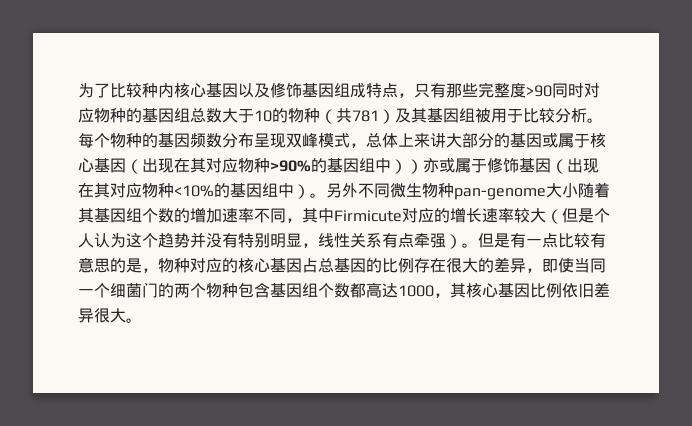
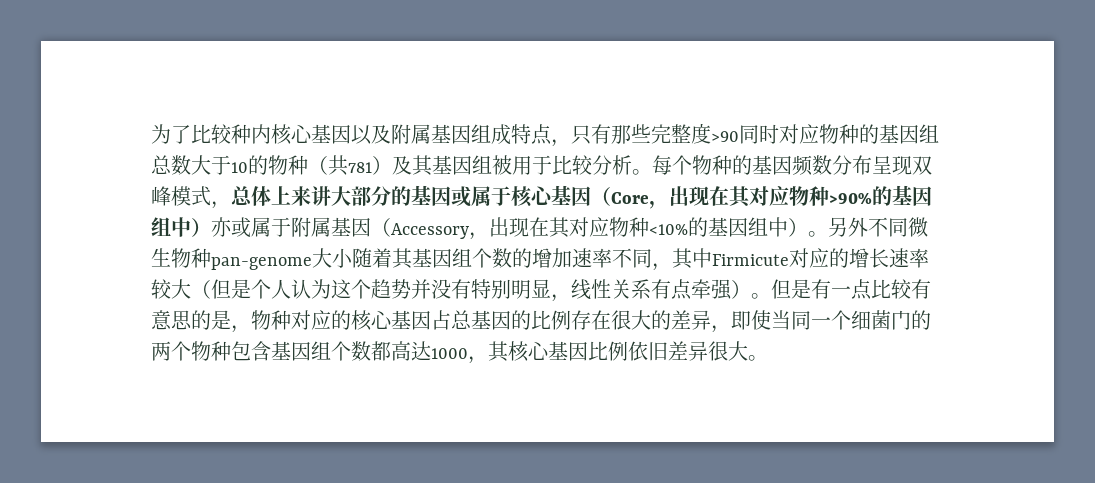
- 为了比较种内核心基因以及修饰基因组成特点，只有那些完整度>90同时对应物种的基因组总数大于10的物种（共781）及其基因组被用于比较分析。
+ 为了比较种内核心基因以及附属基因组成特点，只有那些完整度>90同时对应物种的基因组总数大于10的物种（共781）及其基因组被用于比较分析。
- 每个物种的基因频数分布呈现双峰模式，总体上来讲大部分的基因或属于核心基因（出现在其对应物种>90%的基因组中））亦或属于修饰基因（出现在其对应物种<10%的基因组中）。
+ 每个物种的基因频数分布呈现双峰模式，总体上来讲大部分的基因或属于核心基因（Core，出现在其对应物种>90%的基因组中）亦或属于附属基因（Accessory，出现在其对应物种<10%的基因组中）。

